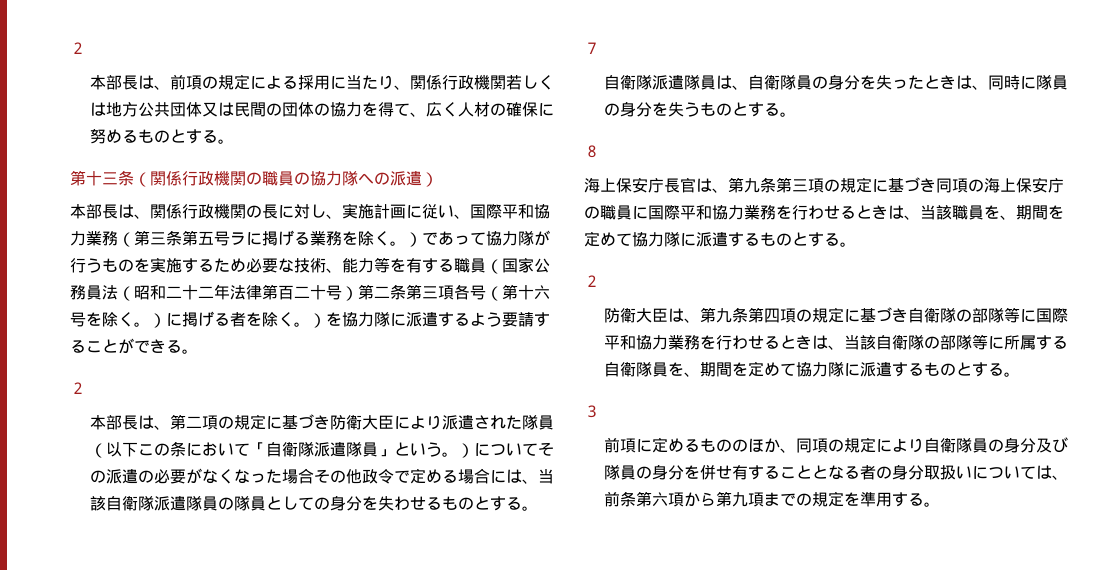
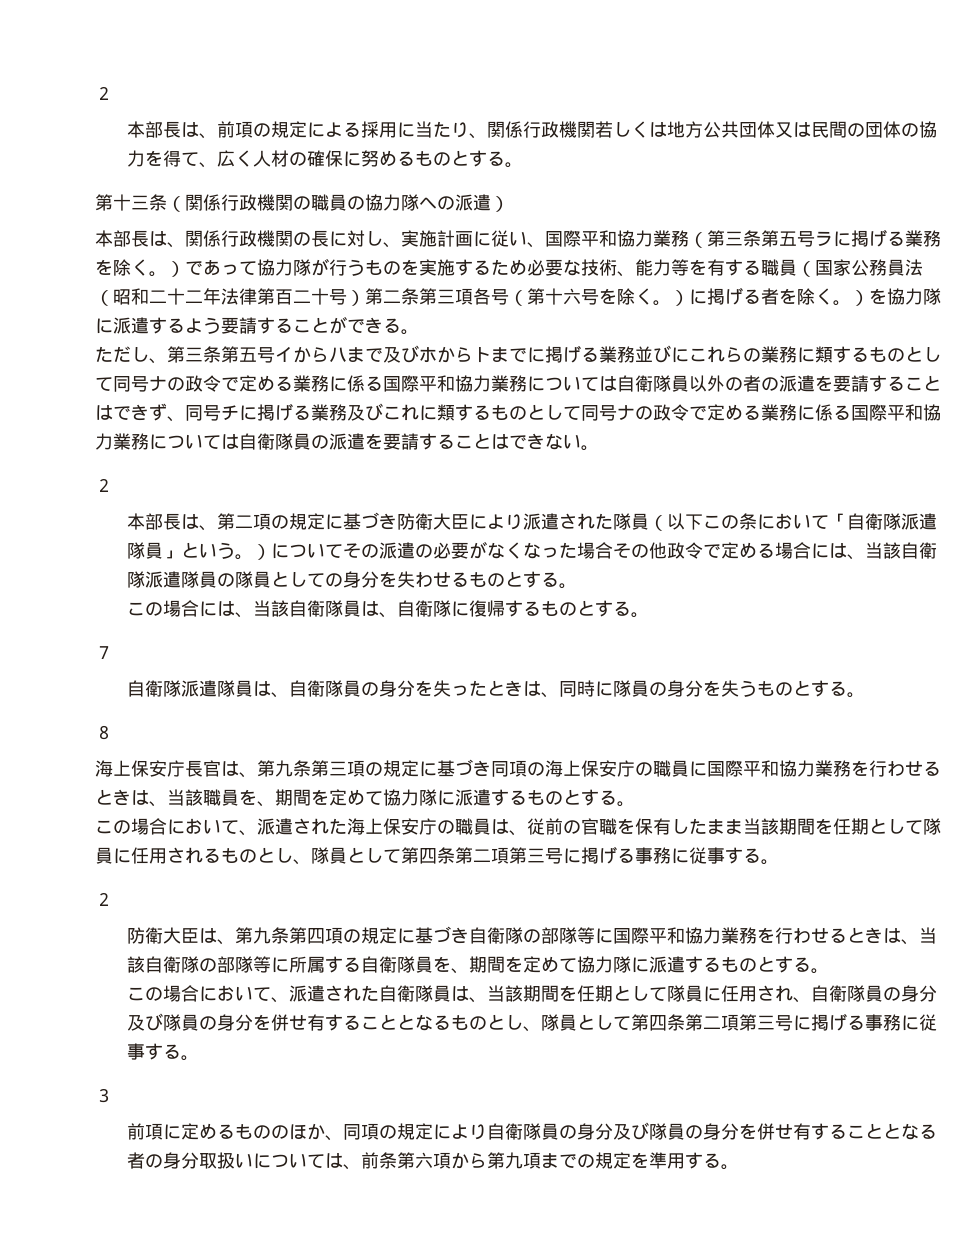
+ ただし、第三条第五号イからハまで及びホからトまでに掲げる業務並びにこれらの業務に類するものとして同号ナの政令で定める業務に係る国際平和協力業務については自衛隊員以外の者の派遣を要請することはできず、同号チに掲げる業務及びこれに類するものとして同号ナの政令で定める業務に係る国際平和協力業務については自衛隊員の派遣を要請することはできない。
+ この場合には、当該自衛隊員は、自衛隊に復帰するものとする。
+ この場合において、派遣された海上保安庁の職員は、従前の官職を保有したまま当該期間を任期として隊員に任用されるものとし、隊員として第四条第二項第三号に掲げる事務に従事する。
+ この場合において、派遣された自衛隊員は、当該期間を任期として隊員に任用され、自衛隊員の身分及び隊員の身分を併せ有することとなるものとし、隊員として第四条第二項第三号に掲げる事務に従事する。

